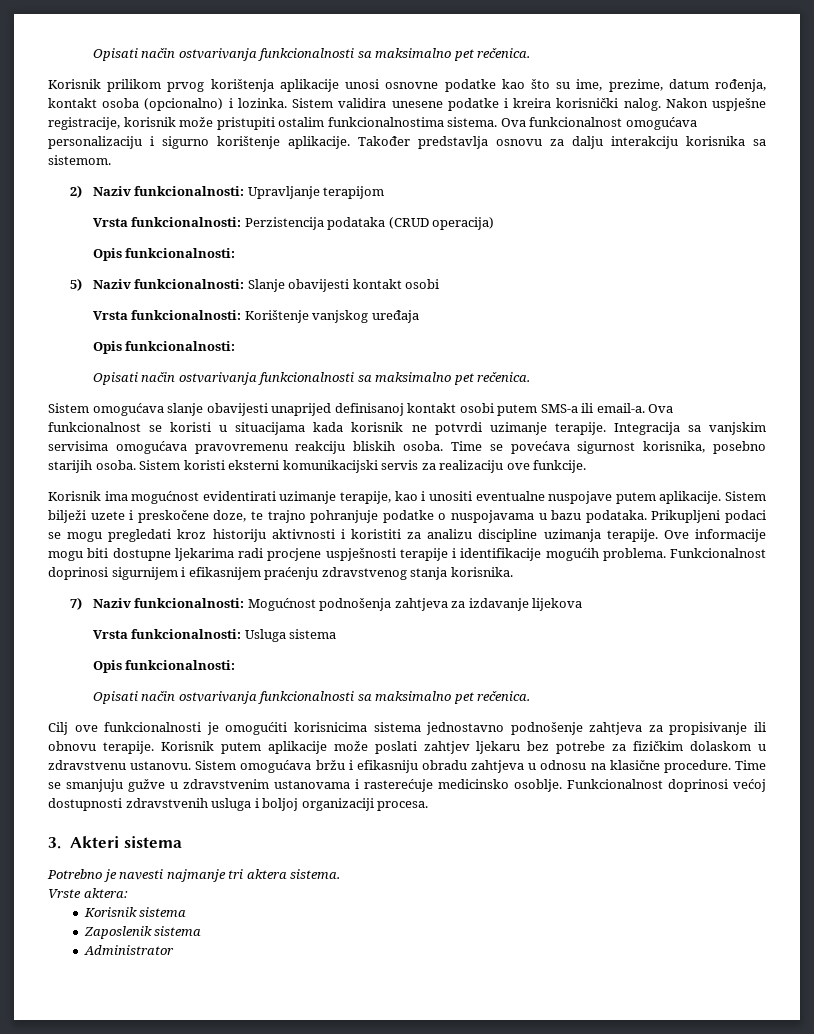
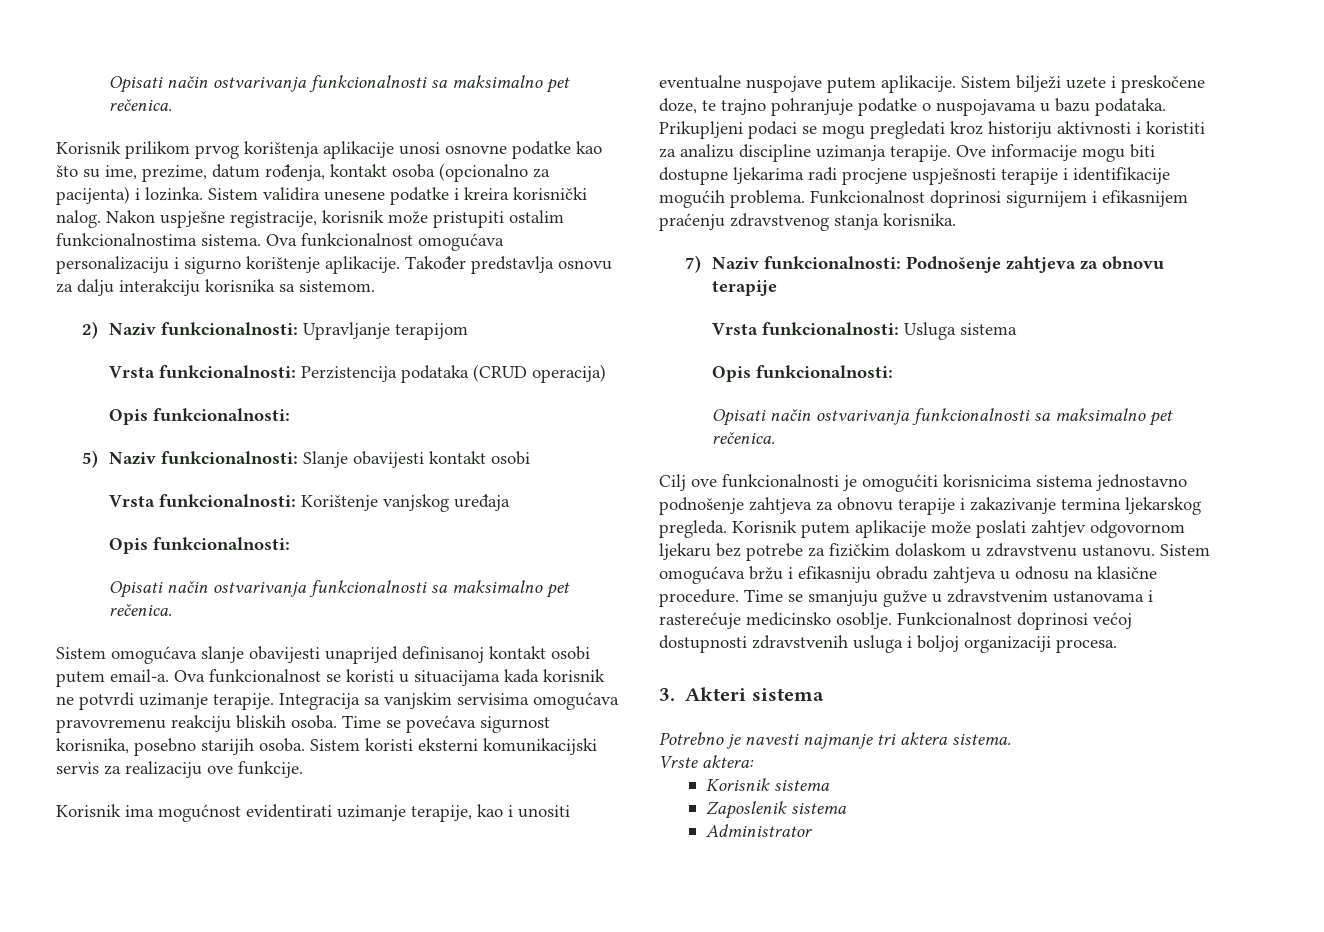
- Korisnik prilikom prvog korištenja aplikacije unosi osnovne podatke kao što su ime, prezime, datum rođenja, kontakt osoba (opcionalno) i lozinka.
+ Korisnik prilikom prvog korištenja aplikacije unosi osnovne podatke kao što su ime, prezime, datum rođenja, kontakt osoba (opcionalno za pacijenta) i lozinka.
- Sistem omogućava slanje obavijesti unaprijed definisanoj kontakt osobi putem SMS-a ili email-a.
+ Sistem omogućava slanje obavijesti unaprijed definisanoj kontakt osobi putem email-a.
- 7) Naziv funkcionalnosti: Mogućnost podnošenja zahtjeva za izdavanje lijekova
+ 7) Naziv funkcionalnosti: Podnošenje zahtjeva za obnovu terapije
- Cilj ove funkcionalnosti je omogućiti korisnicima sistema jednostavno podnošenje zahtjeva za propisivanje ili obnovu terapije.
+ Cilj ove funkcionalnosti je omogućiti korisnicima sistema jednostavno podnošenje zahtjeva za obnovu terapije i zakazivanje termina ljekarskog pregleda.
- Korisnik putem aplikacije može poslati zahtjev ljekaru bez potrebe za fizičkim dolaskom u zdravstvenu ustanovu.
+ Korisnik putem aplikacije može poslati zahtjev odgovornom ljekaru bez potrebe za fizičkim dolaskom u zdravstvenu ustanovu.

